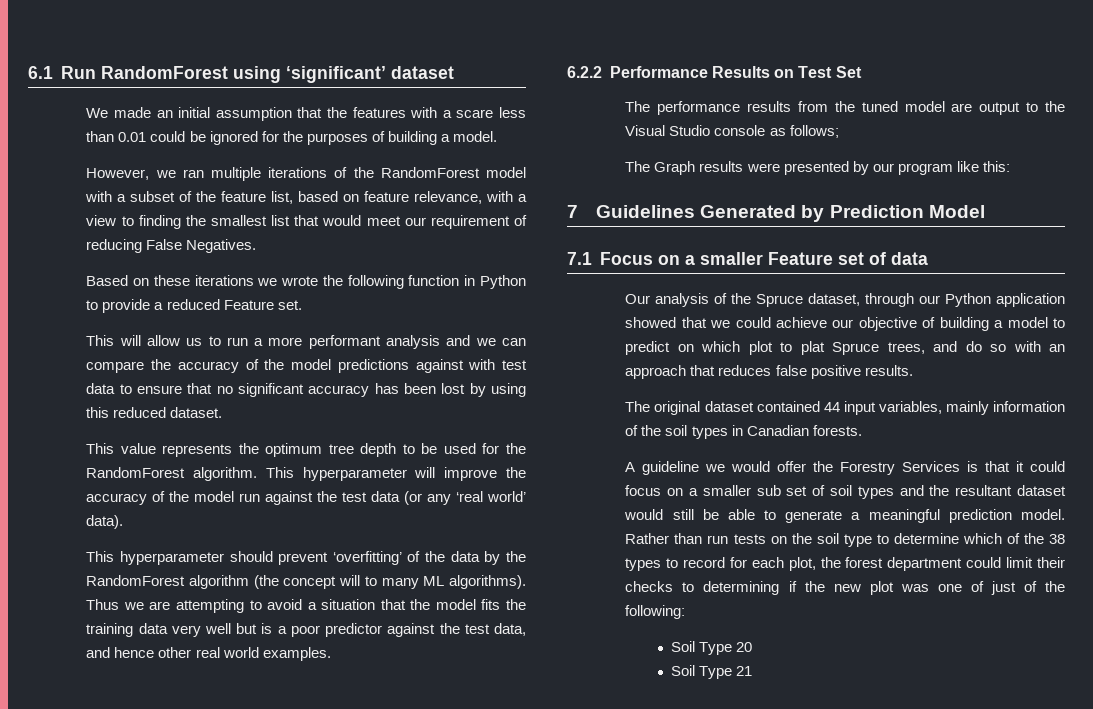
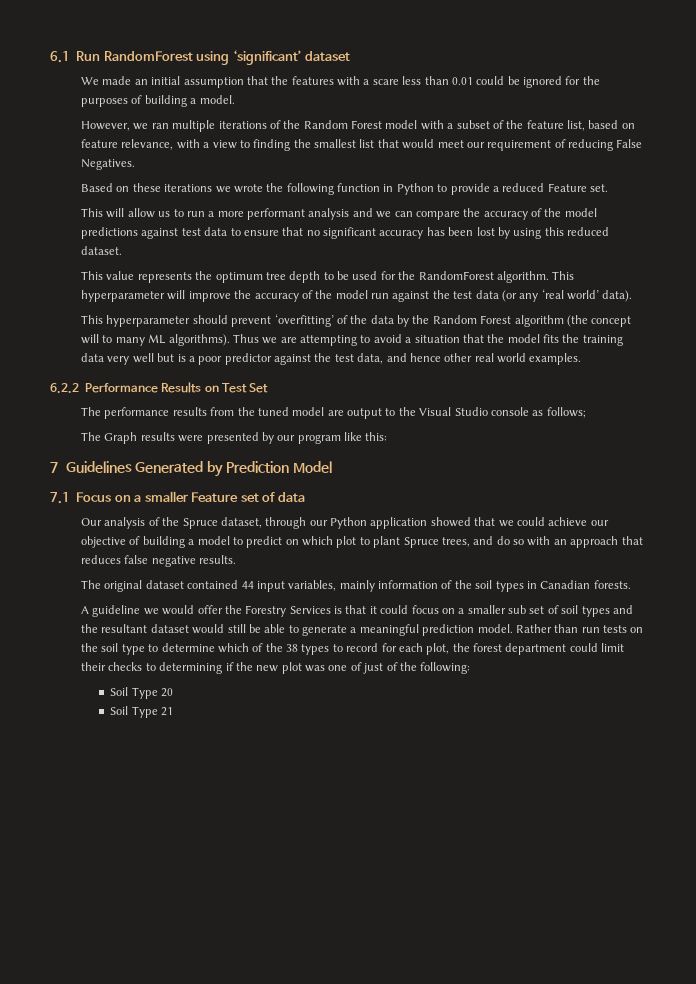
- However, we ran multiple iterations of the RandomForest model with a subset of the feature list, based on feature relevance, with a view to finding the smallest list that would meet our requirement of reducing False Negatives.
+ However, we ran multiple iterations of the Random Forest model with a subset of the feature list, based on feature relevance, with a view to finding the smallest list that would meet our requirement of reducing False Negatives.
- This will allow us to run a more performant analysis and we can compare the accuracy of the model predictions against with test data to ensure that no significant accuracy has been lost by using this reduced dataset.
+ This will allow us to run a more performant analysis and we can compare the accuracy of the model predictions against test data to ensure that no significant accuracy has been lost by using this reduced dataset.
- This hyperparameter should prevent ‘overfitting’ of the data by the RandomForest algorithm (the concept will to many ML algorithms).
+ This hyperparameter should prevent ‘overfitting’ of the data by the Random Forest algorithm (the concept will to many ML algorithms).
- Our analysis of the Spruce dataset, through our Python application showed that we could achieve our objective of building a model to predict on which plot to plat Spruce trees, and do so with an approach that reduces false positive results.
+ Our analysis of the Spruce dataset, through our Python application showed that we could achieve our objective of building a model to predict on which plot to plant Spruce trees, and do so with an approach that reduces false negative results.

